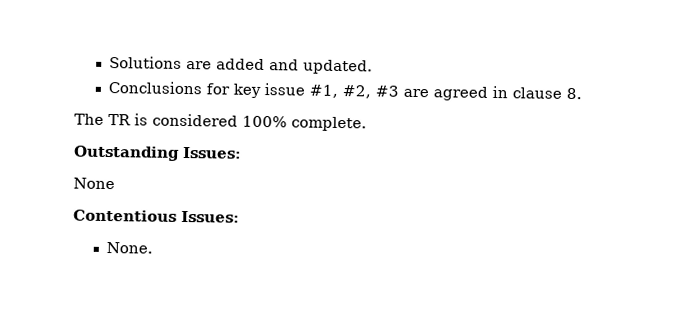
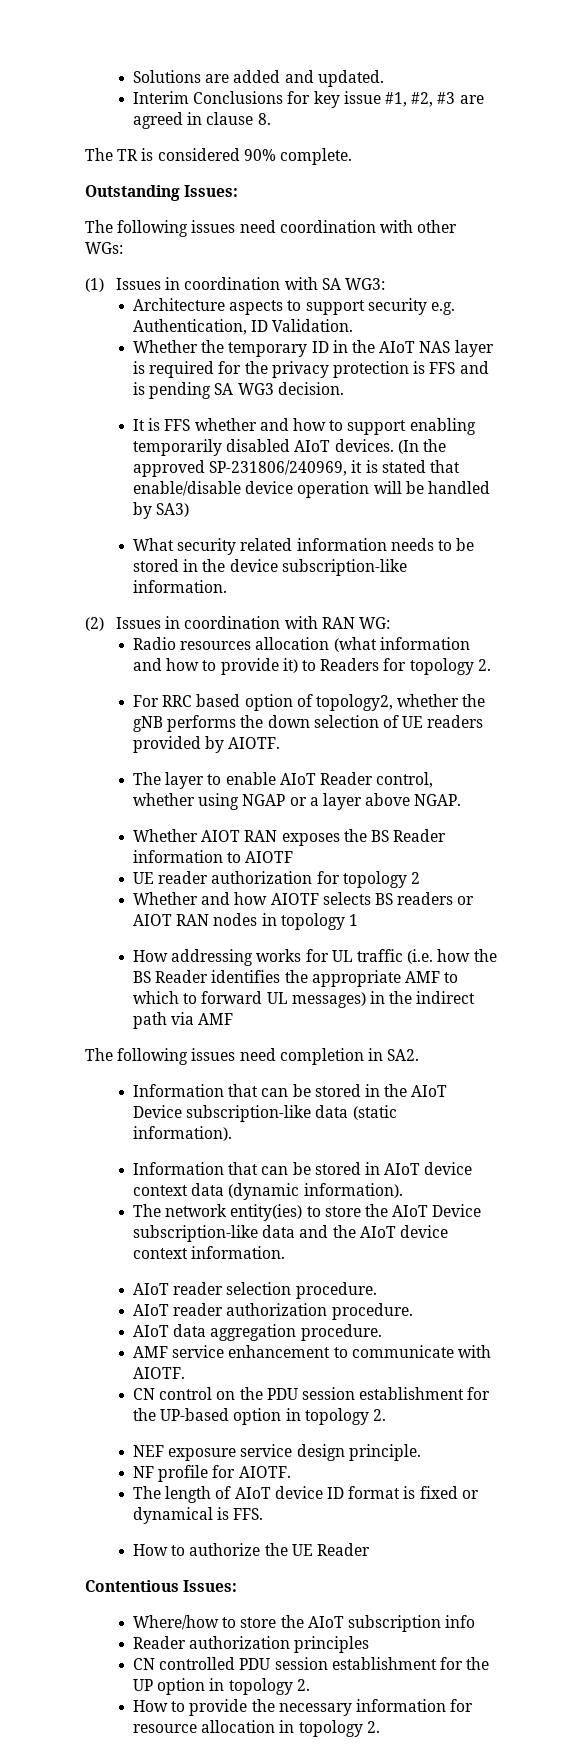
- Conclusions for key issue #1, #2, #3 are agreed in clause 8.
+ Interim Conclusions for key issue #1, #2, #3 are agreed in clause 8.
- The TR is considered 100% complete.
+ The TR is considered 90% complete.
- None
+ The following issues need coordination with other WGs:
+ (1) Issues in coordination with SA WG3:
+ Architecture aspects to support security e.g. Authentication, ID Validation.
+ Whether the temporary ID in the AIoT NAS layer is required for the privacy protection is FFS and is pending SA WG3 decision.
+ It is FFS whether and how to support enabling temporarily disabled AIoT devices. (In the approved SP-231806/240969, it is stated that enable/disable device operation will be handled by SA3)
+ What security related information needs to be stored in the device subscription-like information.
+ (2) Issues in coordination with RAN WG:
+ Radio resources allocation (what information and how to provide it) to Readers for topology 2.
+ For RRC based option of topology2, whether the gNB performs the down selection of UE readers provided by AIOTF.
+ The layer to enable AIoT Reader control, whether using NGAP or a layer above NGAP.
+ Whether AIOT RAN exposes the BS Reader information to AIOTF
+ UE reader authorization for topology 2
+ Whether and how AIOTF selects BS readers or AIOT RAN nodes in topology 1
+ How addressing works for UL traffic (i.e. how the BS Reader identifies the appropriate AMF to which to forward UL messages) in the indirect path via AMF
+ The following issues need completion in SA2.
+ Information that can be stored in the AIoT Device subscription-like data (static information).
+ Information that can be stored in AIoT device context data (dynamic information).
+ The network entity(ies) to store the AIoT Device subscription-like data and the AIoT device context information.
+ AIoT reader selection procedure.
+ AIoT reader authorization procedure.
+ AIoT data aggregation procedure.
+ AMF service enhancement to communicate with AIOTF.
+ CN control on the PDU session establishment for the UP-based option in topology 2.
+ NEF exposure service design principle.
+ NF profile for AIOTF.
+ The length of AIoT device ID format is fixed or dynamical is FFS.
+ How to authorize the UE Reader
  Contentious Issues:
- None.
+ Where/how to store the AIoT subscription info
+ Reader authorization principles
+ CN controlled PDU session establishment for the UP option in topology 2.
+ How to provide the necessary information for resource allocation in topology 2.

